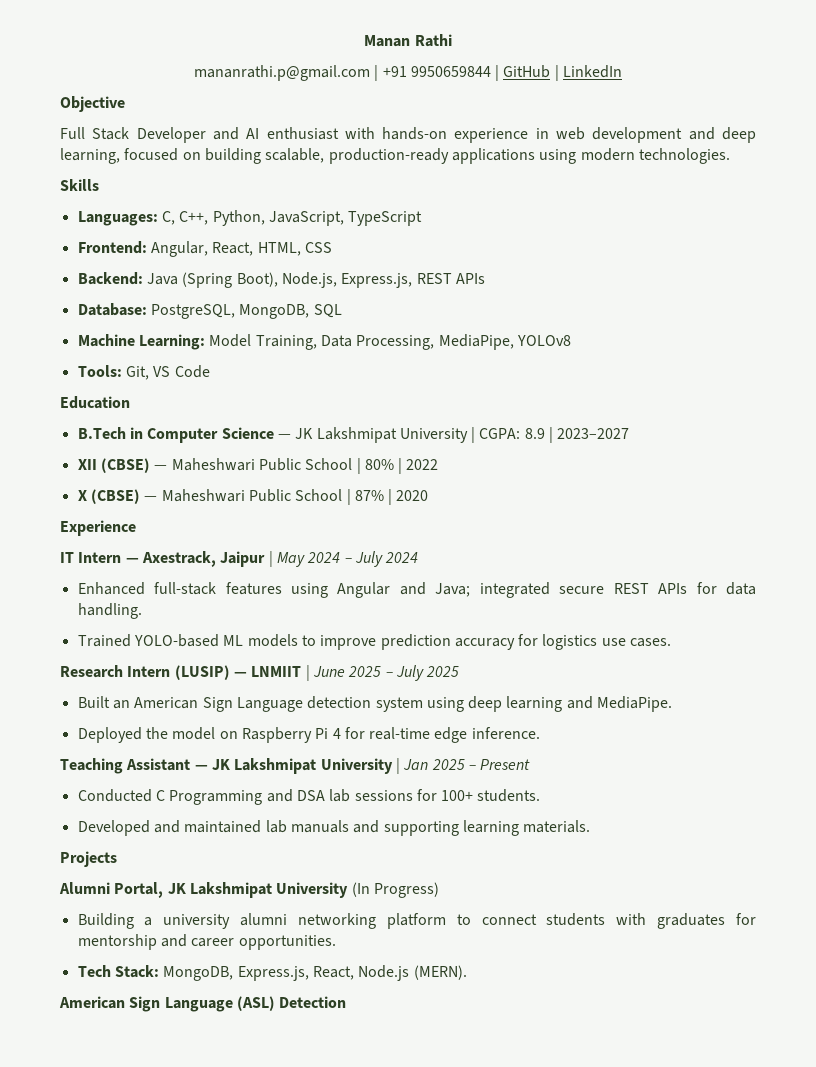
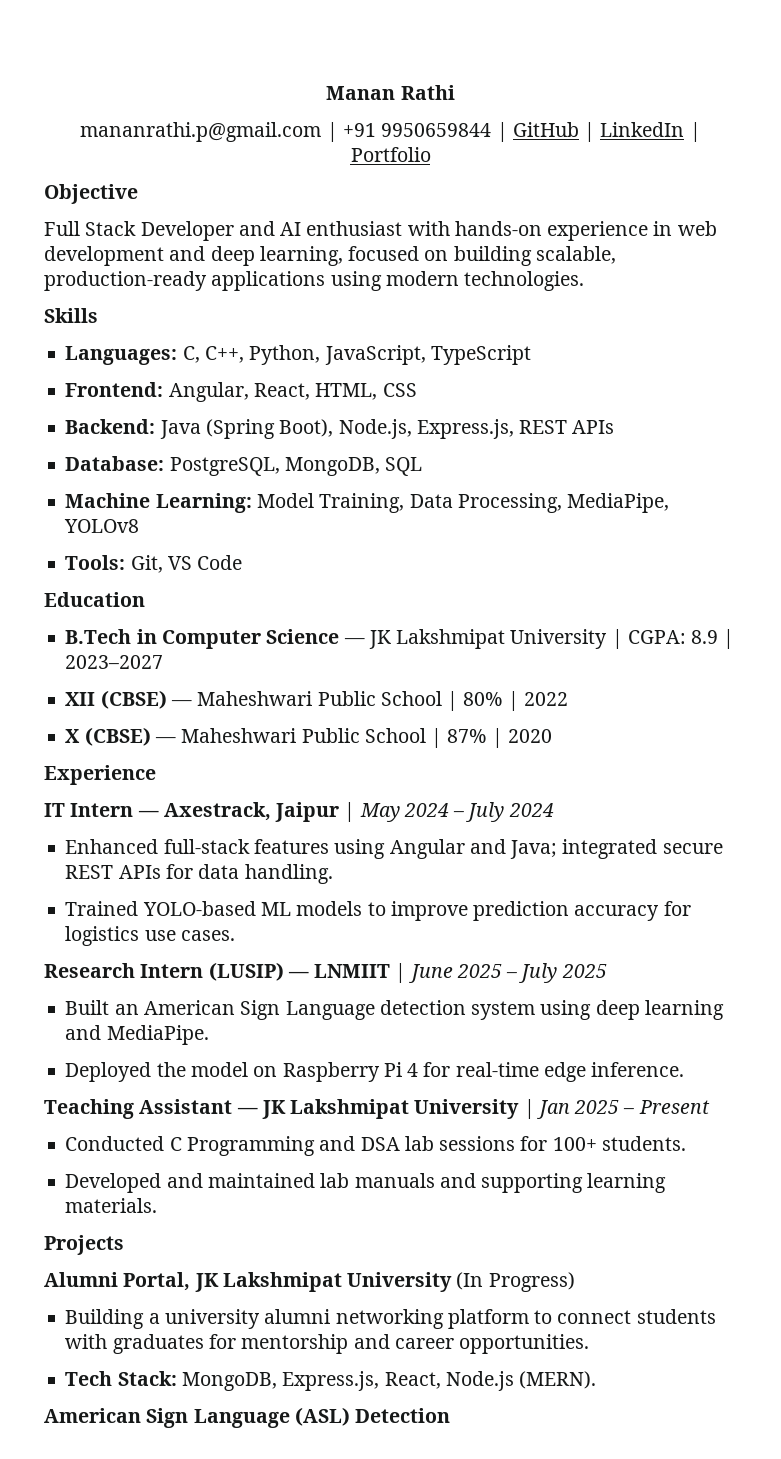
- mananrathi.p@gmail.com | +91 9950659844 | GitHub | LinkedIn
+ mananrathi.p@gmail.com | +91 9950659844 | GitHub | LinkedIn | Portfolio

